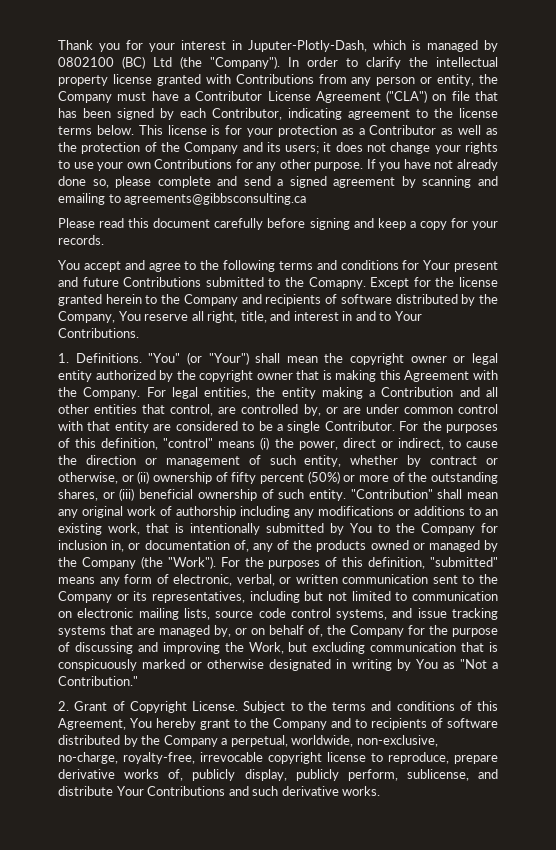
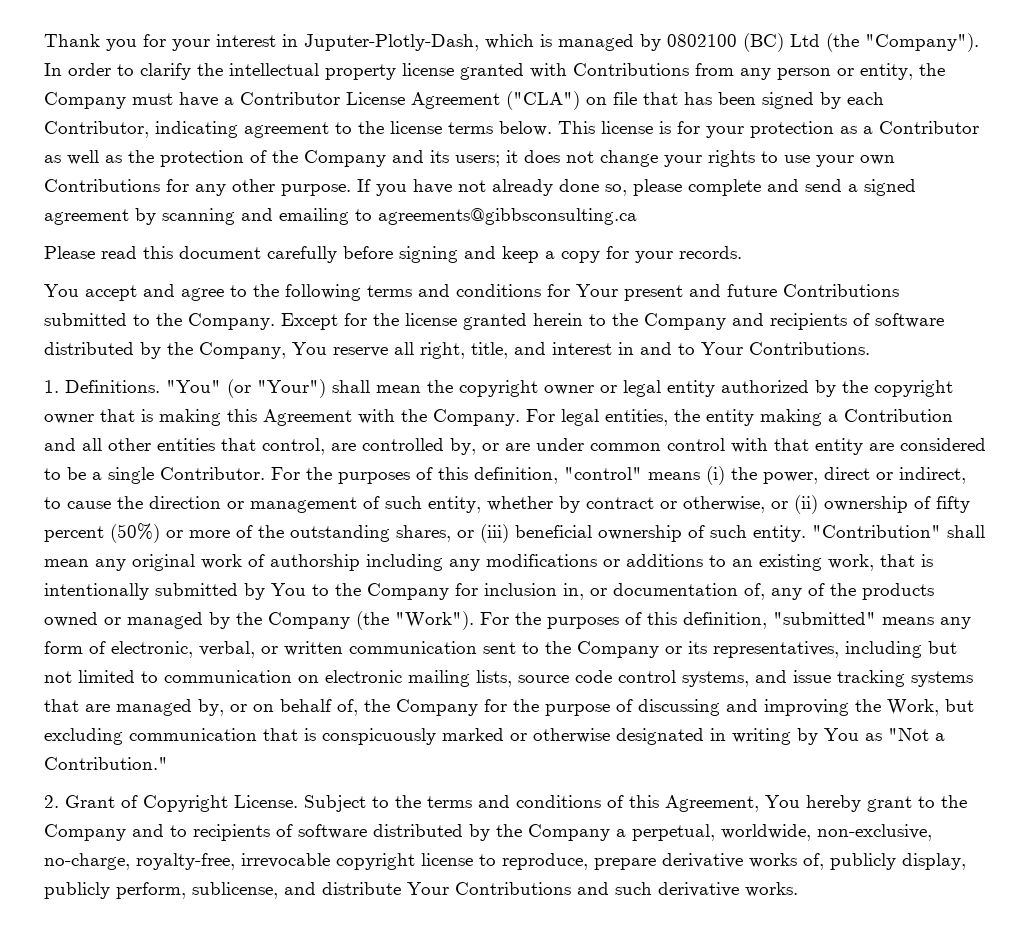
- You accept and agree to the following terms and conditions for Your present and future Contributions submitted to the Comapny.
+ You accept and agree to the following terms and conditions for Your present and future Contributions submitted to the Company.

